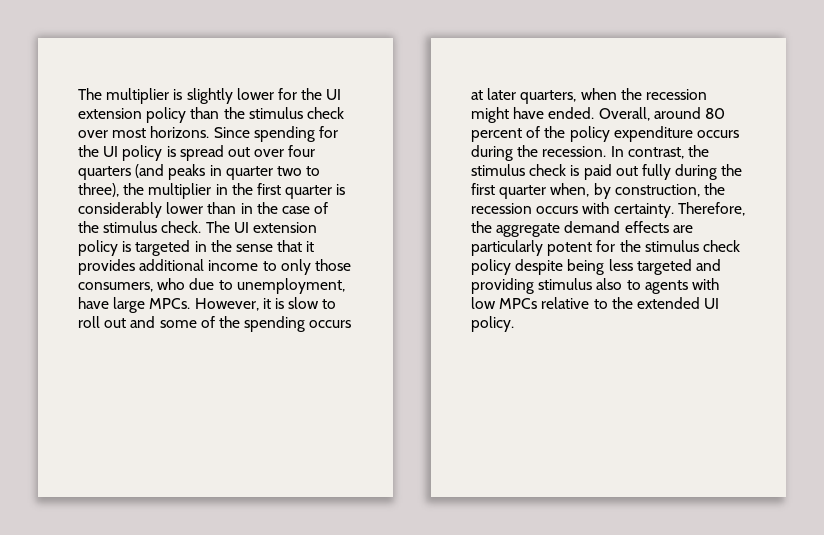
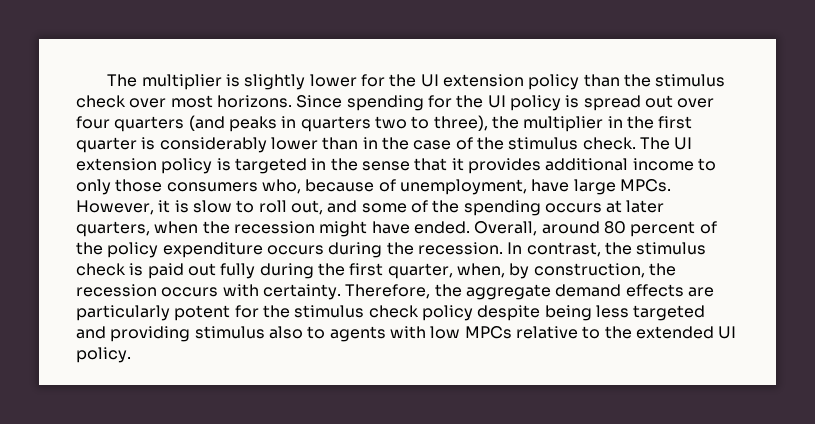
- Since spending for the UI policy is spread out over four quarters (and peaks in quarter two to three), the multiplier in the first quarter is considerably lower than in the case of the stimulus check.
+ Since spending for the UI policy is spread out over four quarters (and peaks in quarters two to three), the multiplier in the first quarter is considerably lower than in the case of the stimulus check.
- The UI extension policy is targeted in the sense that it provides additional income to only those consumers, who due to unemployment, have large MPCs.
+ The UI extension policy is targeted in the sense that it provides additional income to only those consumers who, because of unemployment, have large MPCs.
- However, it is slow to roll out and some of the spending occurs at later quarters, when the recession might have ended.
+ However, it is slow to roll out, and some of the spending occurs at later quarters, when the recession might have ended.
- In contrast, the stimulus check is paid out fully during the first quarter when, by construction, the recession occurs with certainty.
+ In contrast, the stimulus check is paid out fully during the first quarter, when, by construction, the recession occurs with certainty.

